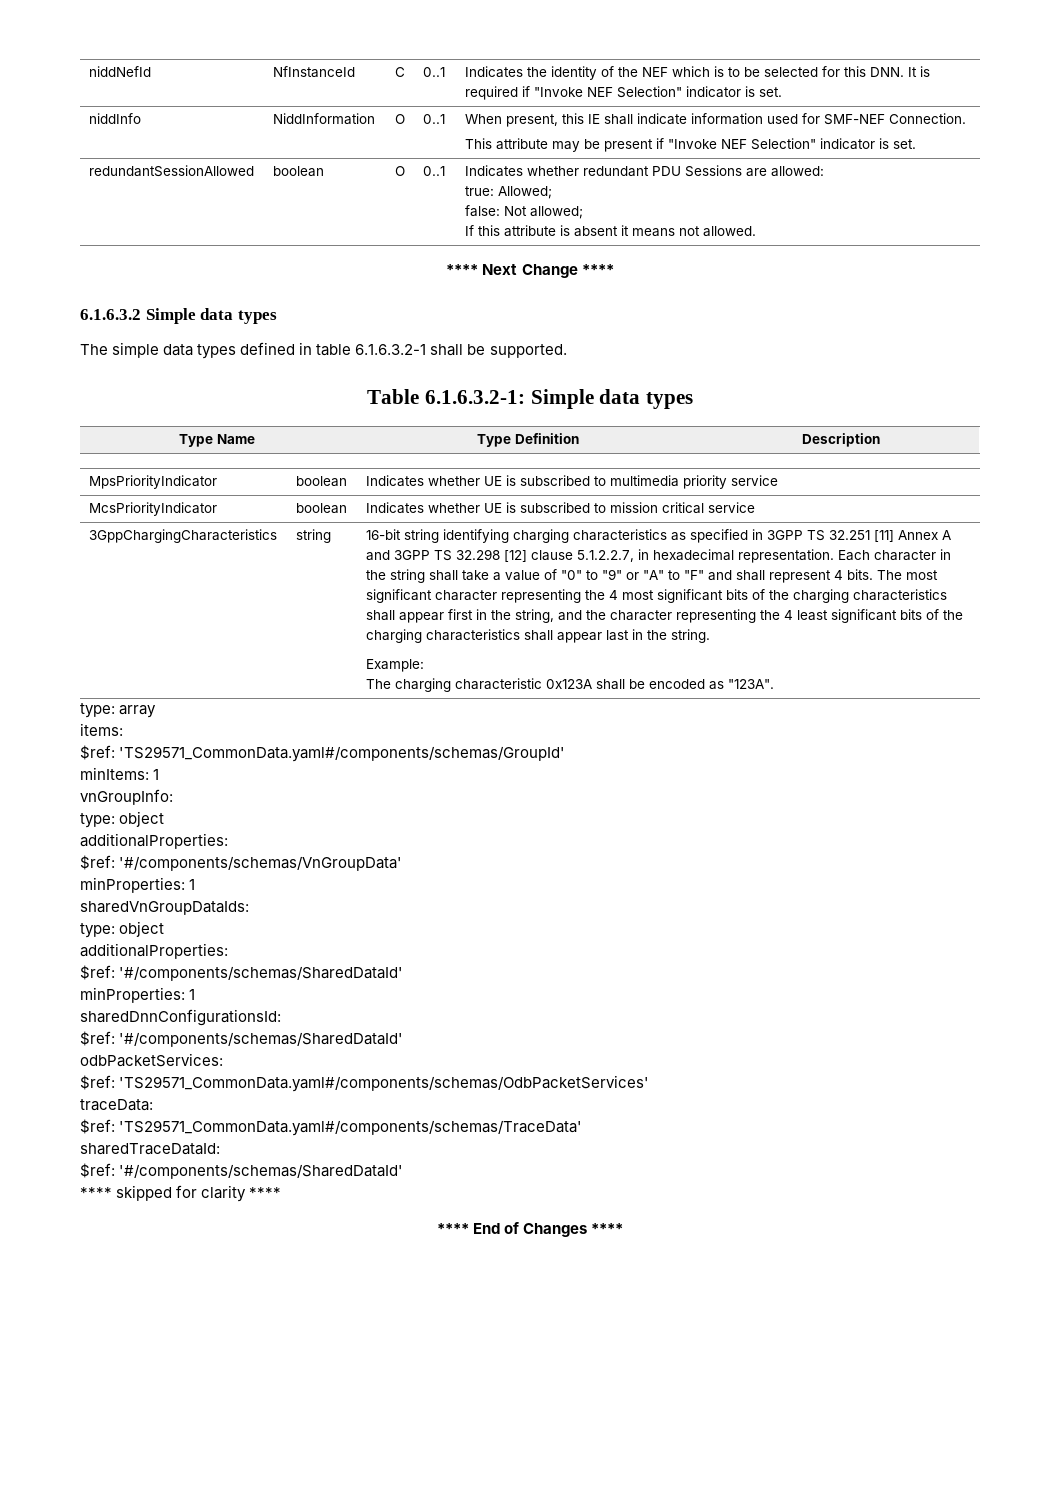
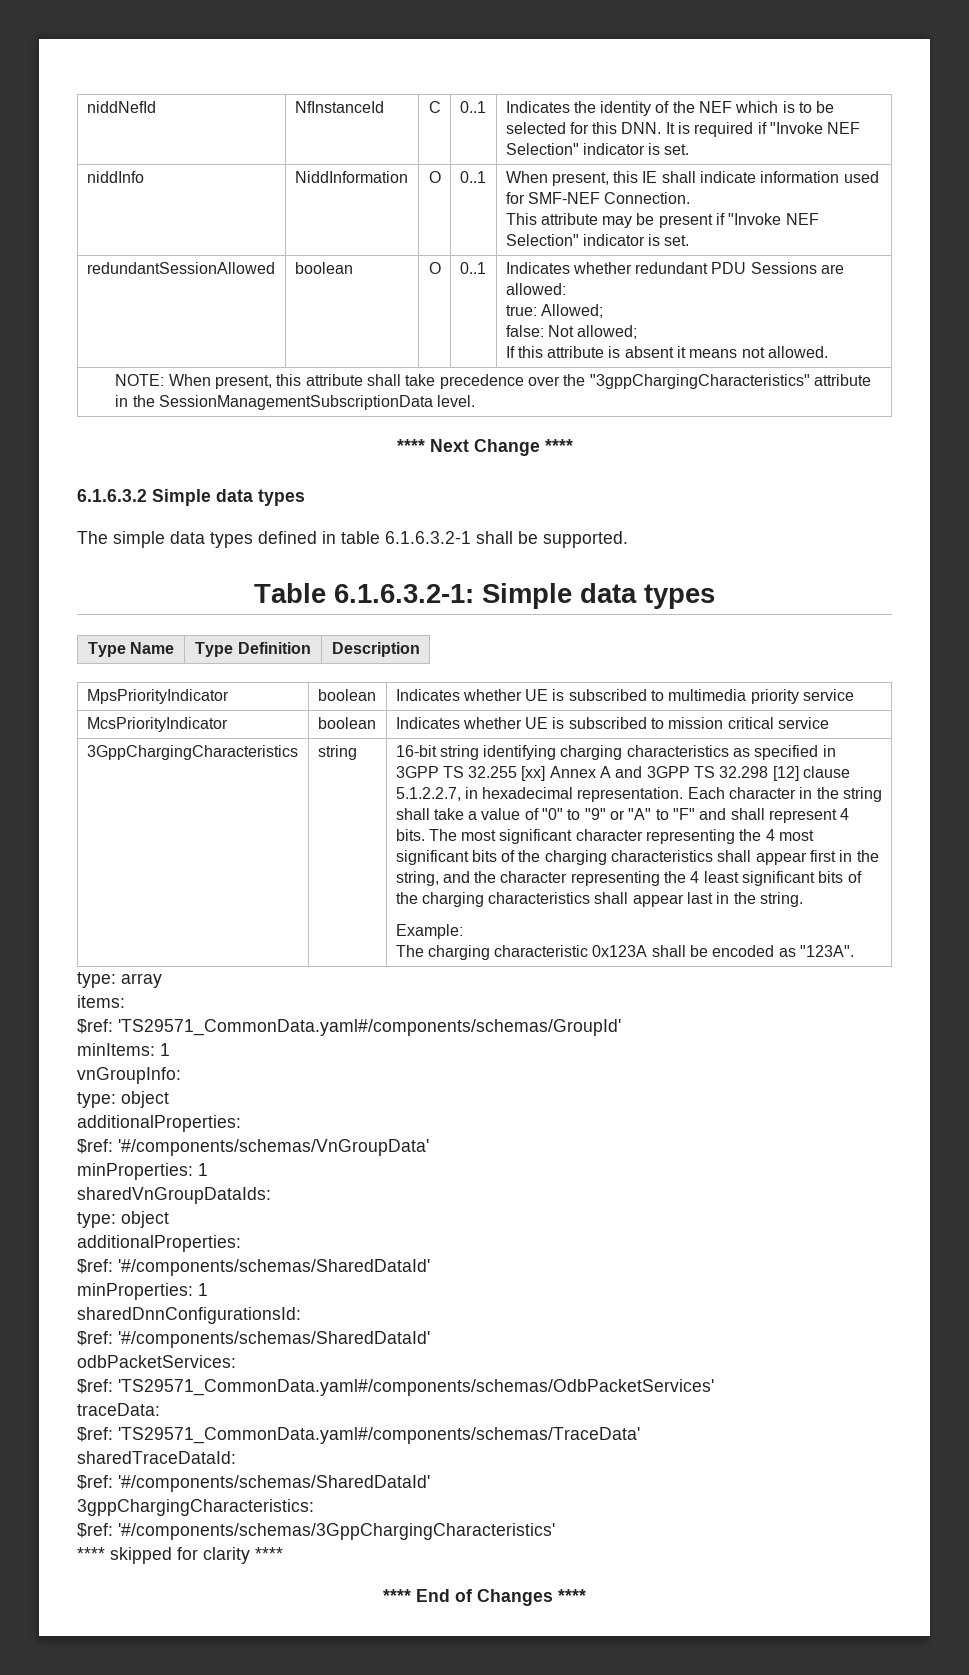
+ NOTE: When present, this attribute shall take precedence over the "3gppChargingCharacteristics" attribute in the SessionManagementSubscriptionData level.
- 16-bit string identifying charging characteristics as specified in 3GPP TS 32.251 [11] Annex A and 3GPP TS 32.298 [12] clause 5.1.2.2.7, in hexadecimal representation.
+ 16-bit string identifying charging characteristics as specified in 3GPP TS 32.255 [xx] Annex A and 3GPP TS 32.298 [12] clause 5.1.2.2.7, in hexadecimal representation.
+ 3gppChargingCharacteristics:
+ $ref: '#/components/schemas/3GppChargingCharacteristics'

